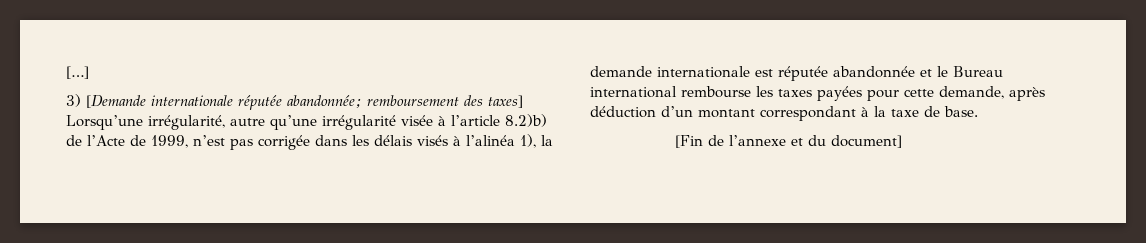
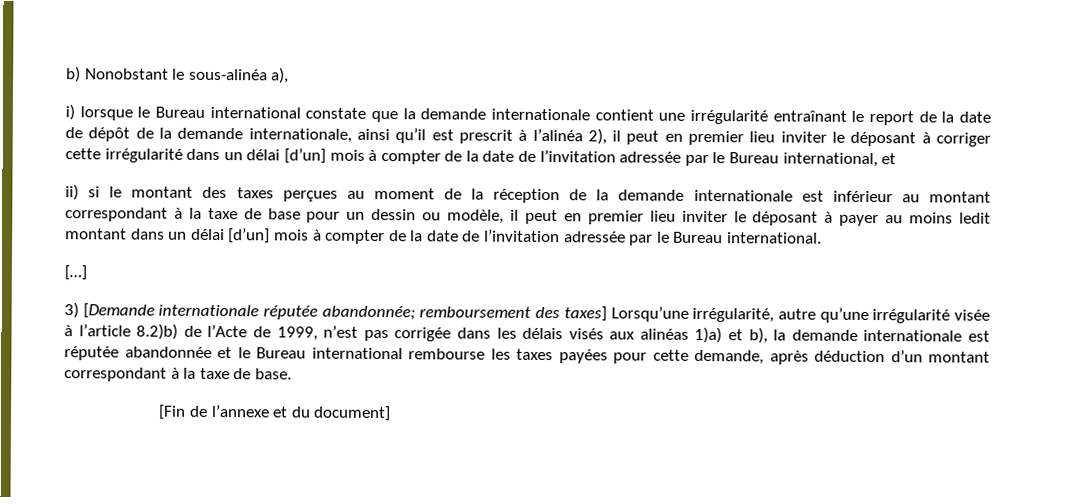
+ b) Nonobstant le sous-alinéa a),
+ i) lorsque le Bureau international constate que la demande internationale contient une irrégularité entraînant le report de la date de dépôt de la demande internationale, ainsi qu’il est prescrit à l’alinéa 2), il peut en premier lieu inviter le déposant à corriger cette irrégularité dans un délai [d’un] mois à compter de la date de l’invitation adressée par le Bureau international, et
+ ii) si le montant des taxes perçues au moment de la réception de la demande internationale est inférieur au montant correspondant à la taxe de base pour un dessin ou modèle, il peut en premier lieu inviter le déposant à payer au moins ledit montant dans un délai [d’un] mois à compter de la date de l’invitation adressée par le Bureau international.
- 3) [Demande internationale réputée abandonnée; remboursement des taxes] Lorsqu’une irrégularité, autre qu’une irrégularité visée à l’article 8.2)b) de l’Acte de 1999, n’est pas corrigée dans les délais visés à l’alinéa 1), la demande internationale est réputée abandonnée et le Bureau international rembourse les taxes payées pour cette demande, après déduction d’un montant correspondant à la taxe de base.
+ 3) [Demande internationale réputée abandonnée; remboursement des taxes] Lorsqu’une irrégularité, autre qu’une irrégularité visée à l’article 8.2)b) de l’Acte de 1999, n’est pas corrigée dans les délais visés aux alinéas 1)a) et b), la demande internationale est réputée abandonnée et le Bureau international rembourse les taxes payées pour cette demande, après déduction d’un montant correspondant à la taxe de base.

